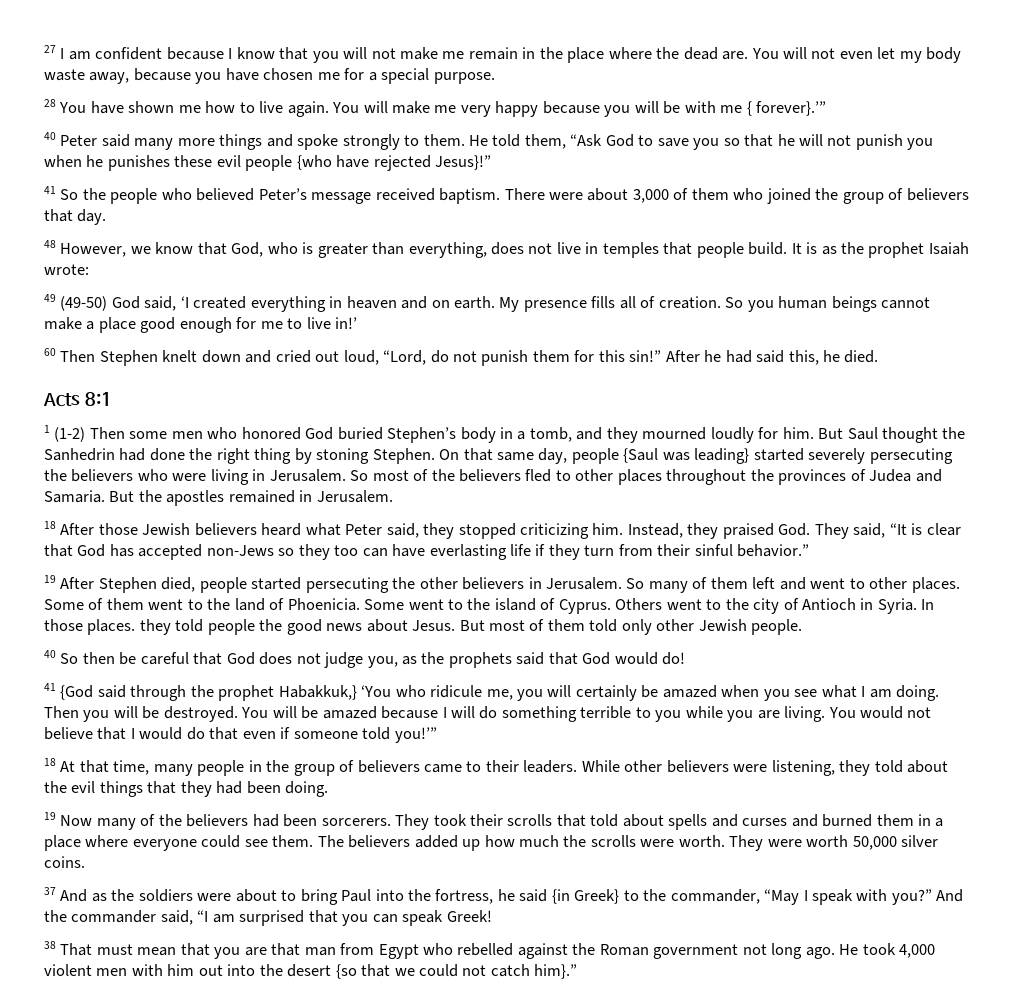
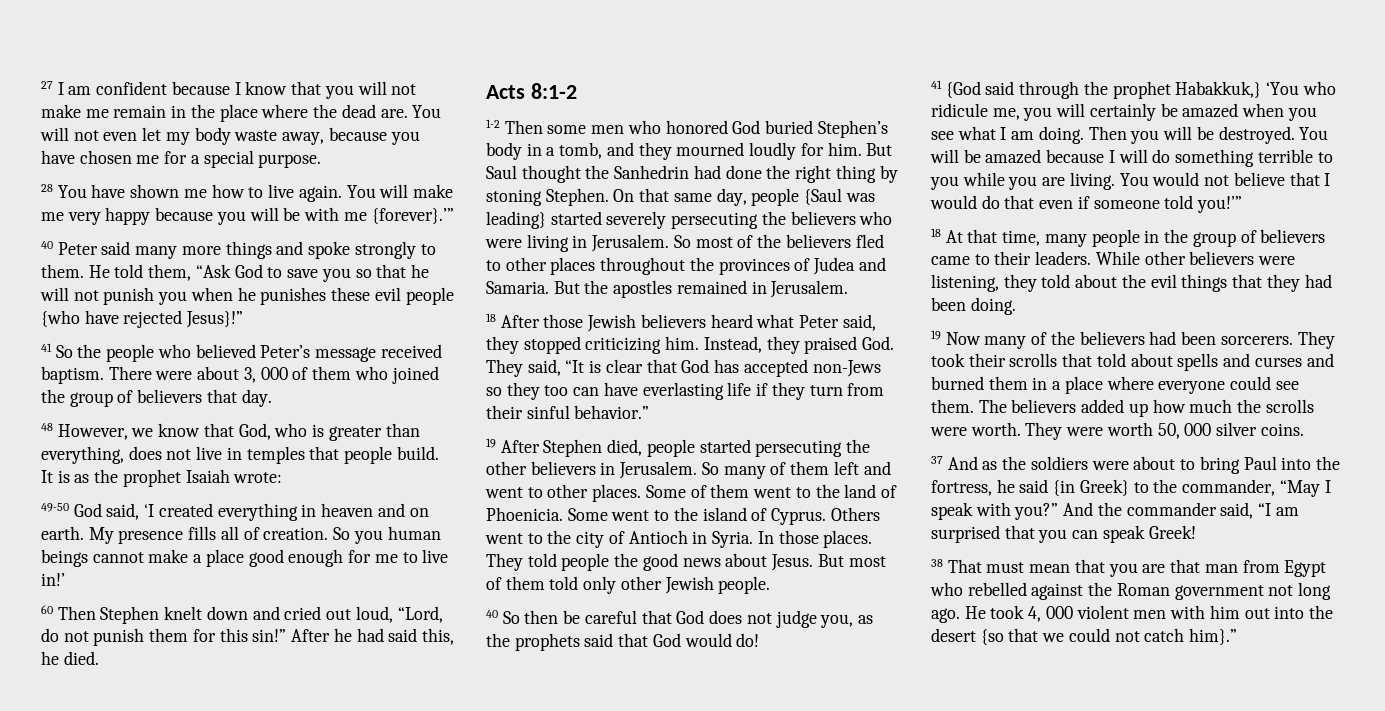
- You will make me very happy because you will be with me { forever}.’”
+ You will make me very happy because you will be with me {forever}.’”
- There were about 3,000 of them who joined the group of believers that day.
+ There were about 3, 000 of them who joined the group of believers that day.
- 49 (49-50) God said, ‘I created everything in heaven and on earth.
+ 49-50 God said, ‘I created everything in heaven and on earth.
- Acts 8:1
- 1 (1-2) Then some men who honored God buried Stephen’s body in a tomb, and they mourned loudly for him.
+ Acts 8:1-2
+ 1-2 Then some men who honored God buried Stephen’s body in a tomb, and they mourned loudly for him.
- In those places. they told people the good news about Jesus.
+ In those places. They told people the good news about Jesus.
- They were worth 50,000 silver coins.
+ They were worth 50, 000 silver coins.
- He took 4,000 violent men with him out into the desert {so that we could not catch him}.”
+ He took 4, 000 violent men with him out into the desert {so that we could not catch him}.”

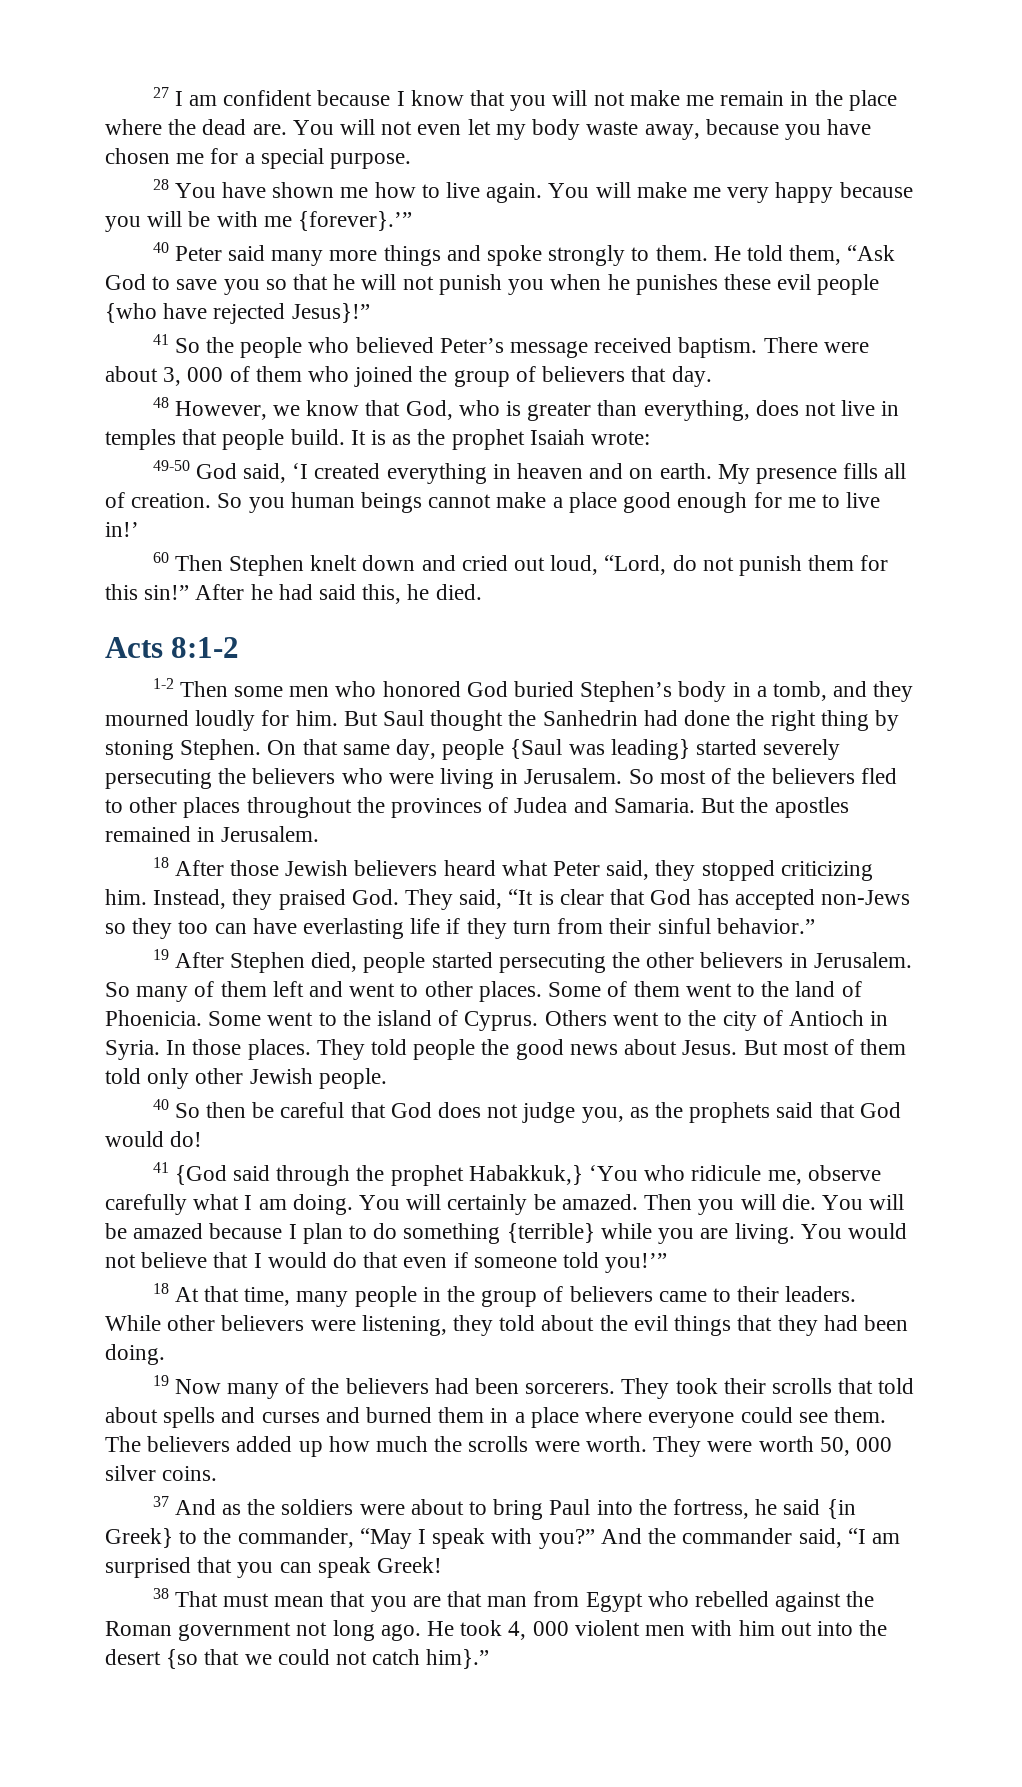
- 41 {God said through the prophet Habakkuk,} ‘You who ridicule me, you will certainly be amazed when you see what I am doing.
+ 41 {God said through the prophet Habakkuk,} ‘You who ridicule me, observe carefully what I am doing. You will certainly be amazed.
- Then you will be destroyed.
+ Then you will die.
- You will be amazed because I will do something terrible to you while you are living.
+ You will be amazed because I plan to do something {terrible} while you are living.

